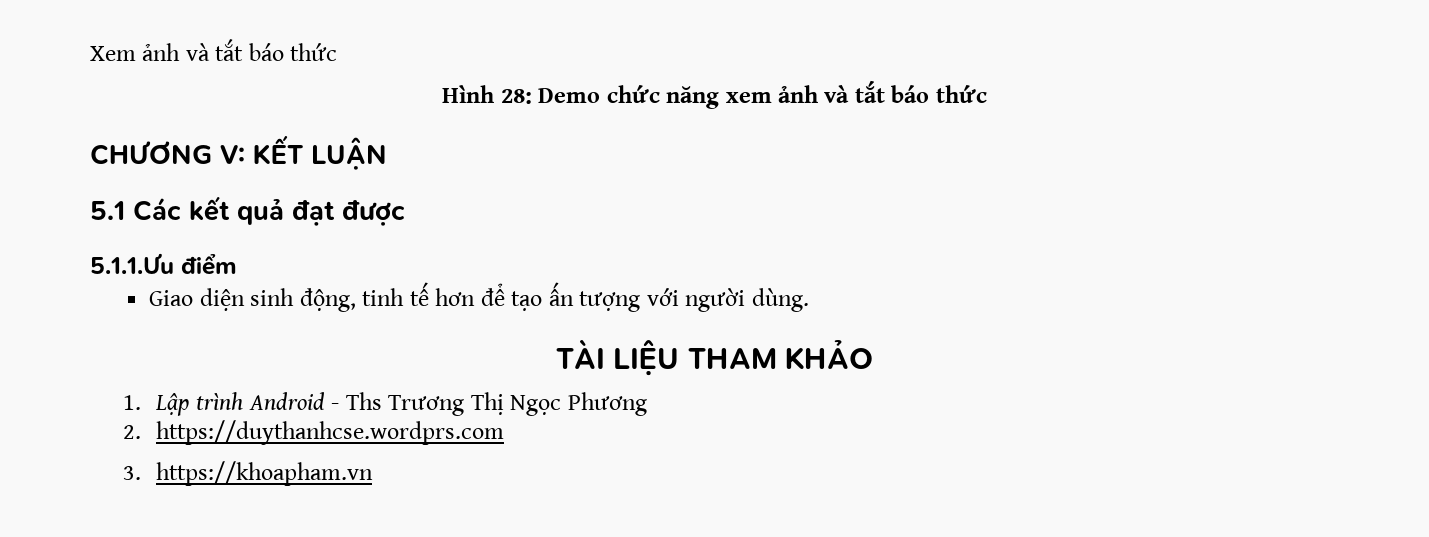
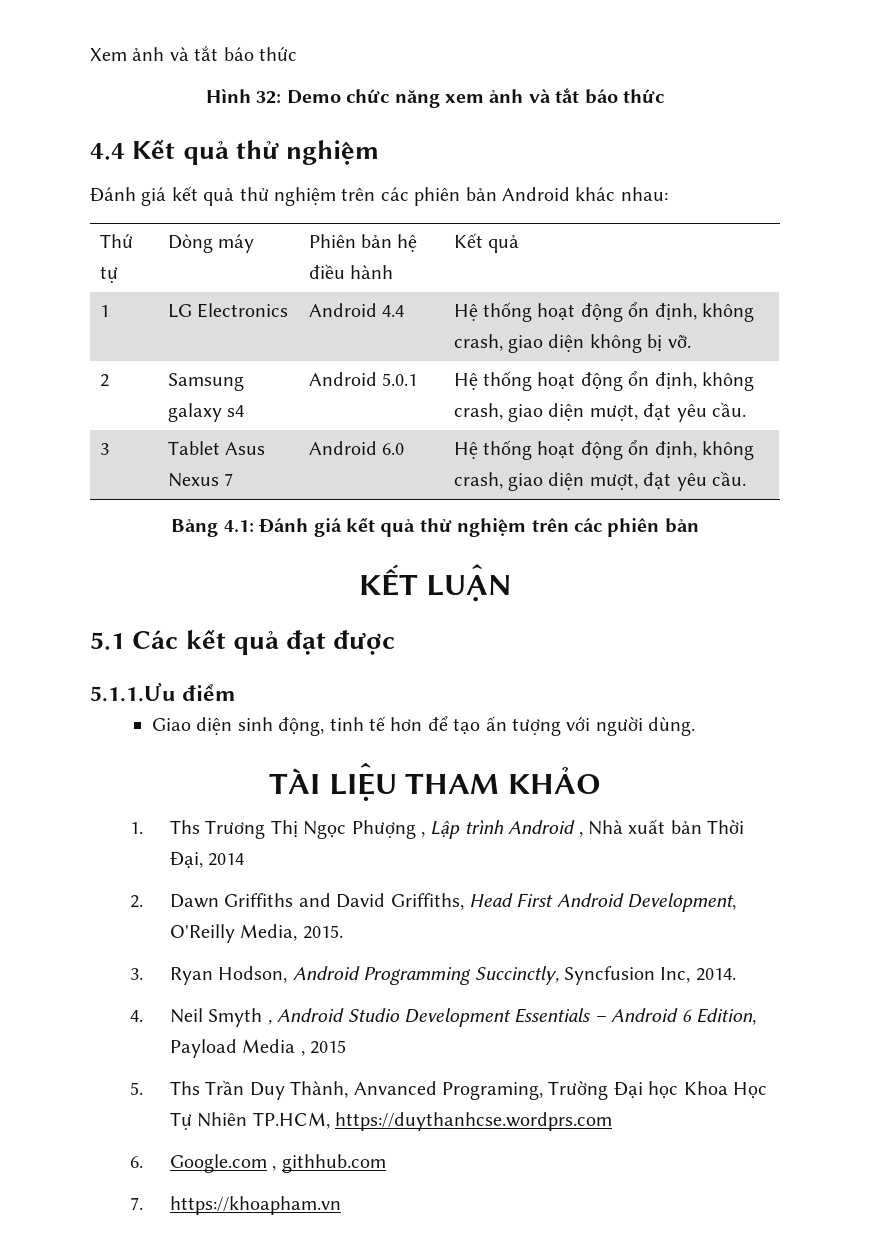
- Hình 28: Demo chức năng xem ảnh và tắt báo thức
+ Hình 32: Demo chức năng xem ảnh và tắt báo thức
- CHƯƠNG V: KẾT LUẬN
+ 4.4 Kết quả thử nghiệm
+ Đánh giá kết quả thử nghiệm trên các phiên bản Android khác nhau:
+ Thứ tự | Dòng máy | Phiên bản hệ điều hành | Kết quả
+ 1 | LG Electronics | Android 4.4 | Hệ thống hoạt động ổn định, không crash, giao diện không bị vỡ.
+ 2 | Samsung galaxy s4 | Android 5.0.1 | Hệ thống hoạt động ổn định, không crash, giao diện mượt, đạt yêu cầu.
+ 3 | Tablet Asus Nexus 7 | Android 6.0 | Hệ thống hoạt động ổn định, không crash, giao diện mượt, đạt yêu cầu.
+ Bảng 4.1: Đánh giá kết quả thử nghiệm trên các phiên bản
+ KẾT LUẬN
- 1. Lập trình Android - Ths Trương Thị Ngọc Phương
- 2. https://duythanhcse.wordprs.com
- 3. https://khoapham.vn
+ 1. Ths Trương Thị Ngọc Phượng , Lập trình Android , Nhà xuất bản Thời Đại, 2014
+ 2. Dawn Griffiths and David Griffiths, Head First Android Development, O'Reilly Media, 2015.
+ 3. Ryan Hodson, Android Programming Succinctly, Syncfusion Inc, 2014.
+ 4. Neil Smyth , Android Studio Development Essentials – Android 6 Edition, Payload Media , 2015
+ 5. Ths Trần Duy Thành, Anvanced Programing, Trường Đại học Khoa Học Tự Nhiên TP.HCM, https://duythanhcse.wordprs.com
+ 6. Google.com , githhub.com
+ 7. https://khoapham.vn

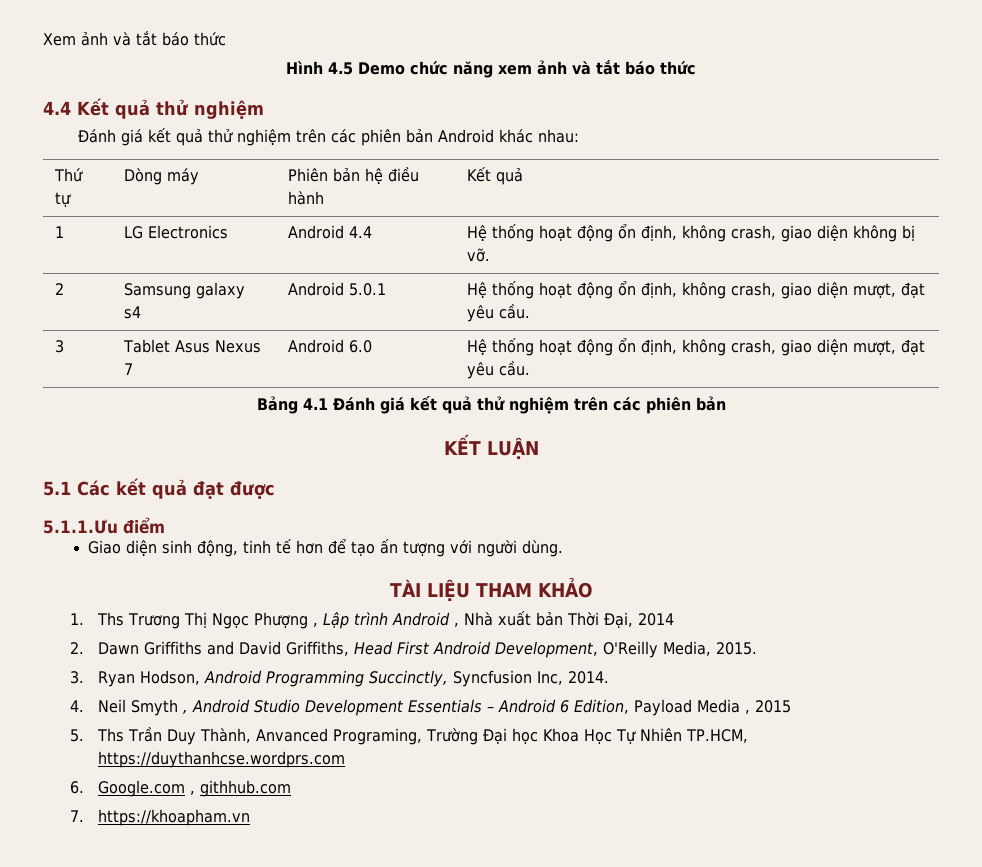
- Hình 32: Demo chức năng xem ảnh và tắt báo thức
+ Hình 4.5 Demo chức năng xem ảnh và tắt báo thức
- Bảng 4.1: Đánh giá kết quả thử nghiệm trên các phiên bản
+ Bảng 4.1 Đánh giá kết quả thử nghiệm trên các phiên bản

